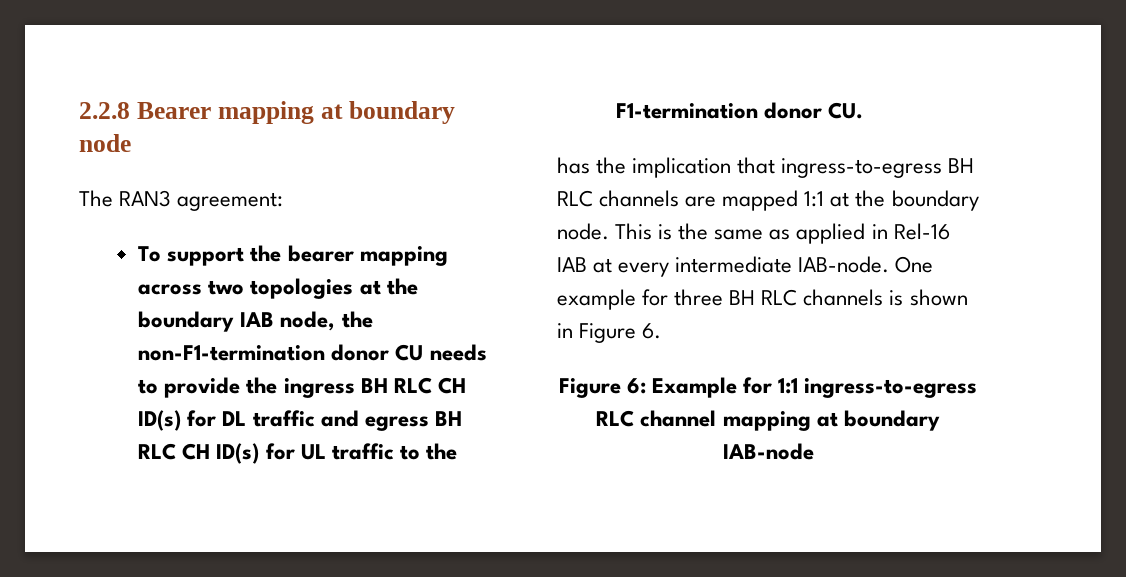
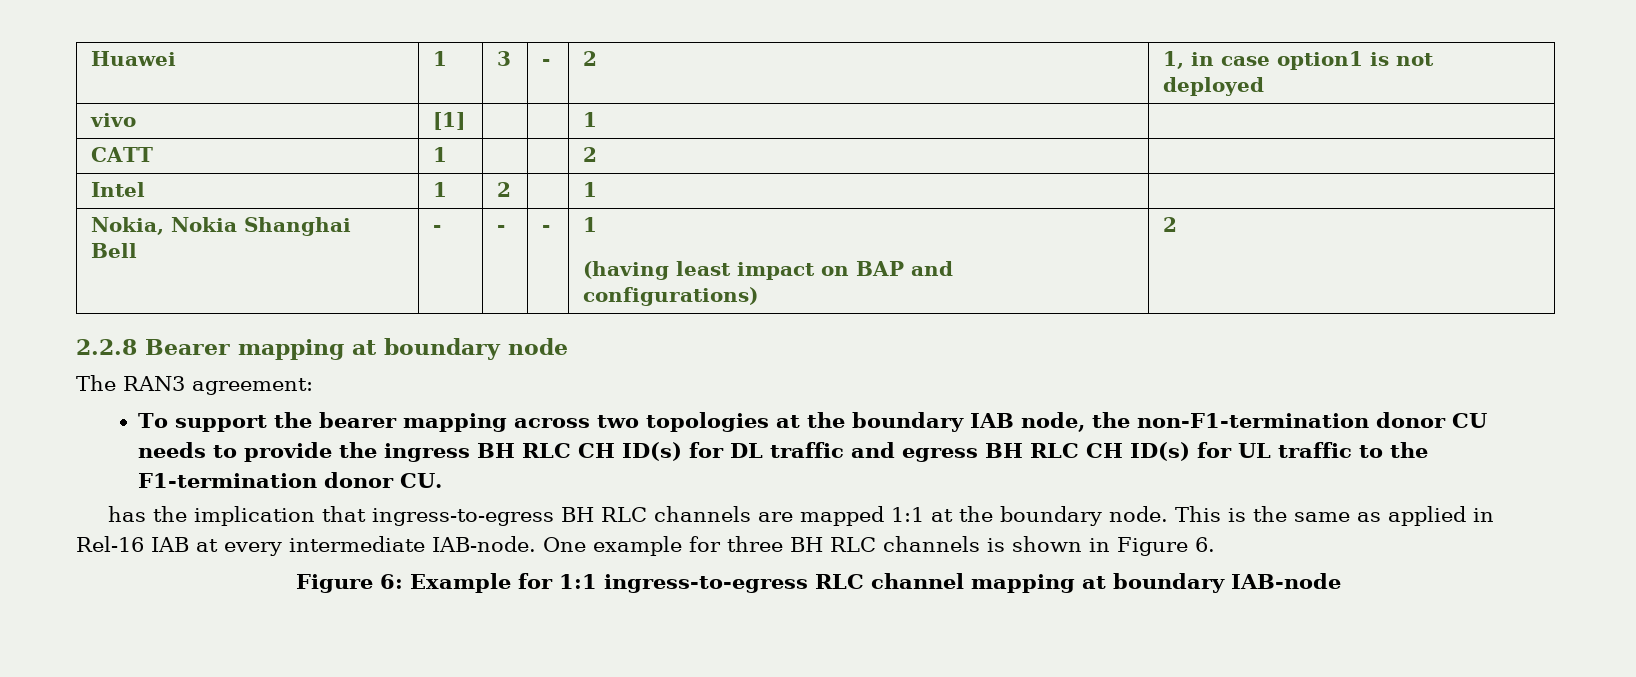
+ Huawei | 1 | 3 | - | 2 | 1, in case option1 is not deployed
+ vivo | [1] | | | 1 |
+ CATT | 1 | | | 2 |
+ Intel | 1 | 2 | | 1 |
+ Nokia, Nokia Shanghai Bell | - | - | - | 1
+ (having least impact on BAP and configurations) | 2

